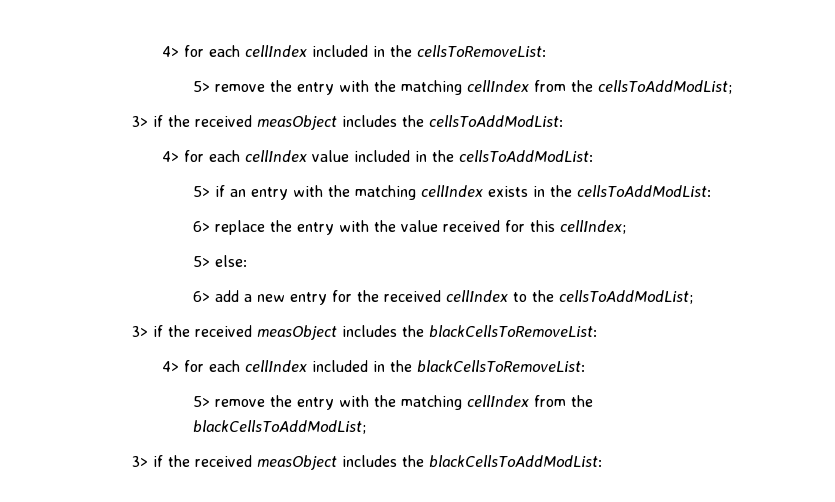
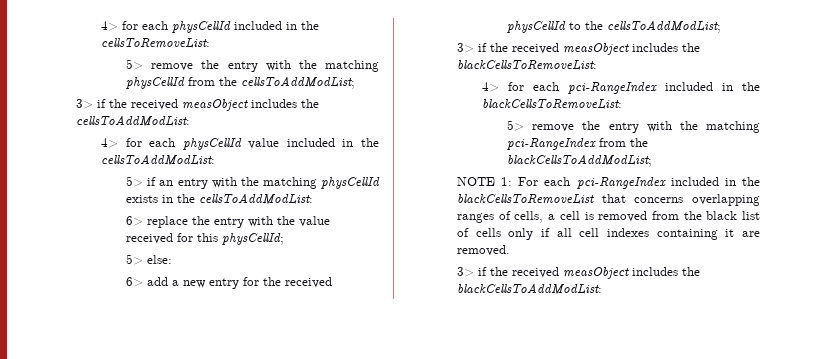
- 4> for each cellIndex included in the cellsToRemoveList:
+ 4> for each physCellId included in the cellsToRemoveList:
- 5> remove the entry with the matching cellIndex from the cellsToAddModList;
+ 5> remove the entry with the matching physCellId from the cellsToAddModList;
- 4> for each cellIndex value included in the cellsToAddModList:
+ 4> for each physCellId value included in the cellsToAddModList:
- 5> if an entry with the matching cellIndex exists in the cellsToAddModList:
+ 5> if an entry with the matching physCellId exists in the cellsToAddModList:
- 6> replace the entry with the value received for this cellIndex;
+ 6> replace the entry with the value received for this physCellId;
- 6> add a new entry for the received cellIndex to the cellsToAddModList;
+ 6> add a new entry for the received physCellId to the cellsToAddModList;
- 4> for each cellIndex included in the blackCellsToRemoveList:
+ 4> for each pci-RangeIndex included in the blackCellsToRemoveList:
- 5> remove the entry with the matching cellIndex from the blackCellsToAddModList;
+ 5> remove the entry with the matching pci-RangeIndex from the blackCellsToAddModList;
+ NOTE 1: For each pci-RangeIndex included in the blackCellsToRemoveList that concerns overlapping ranges of cells, a cell is removed from the black list of cells only if all cell indexes containing it are removed.

